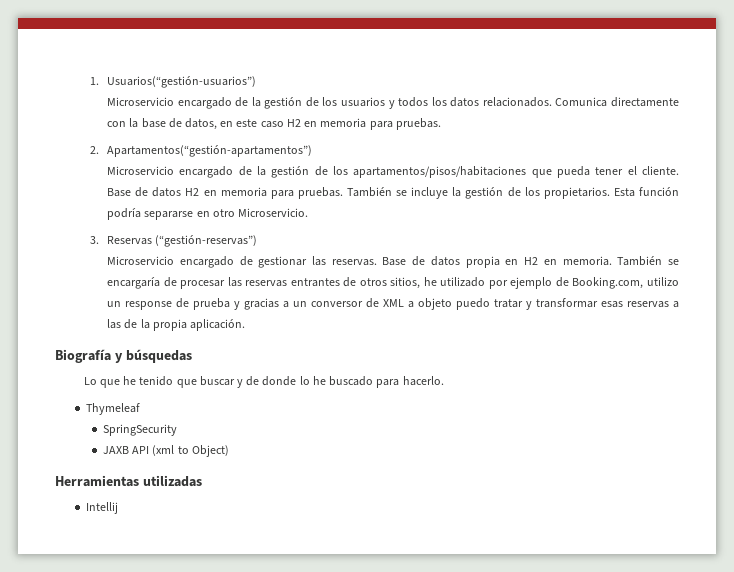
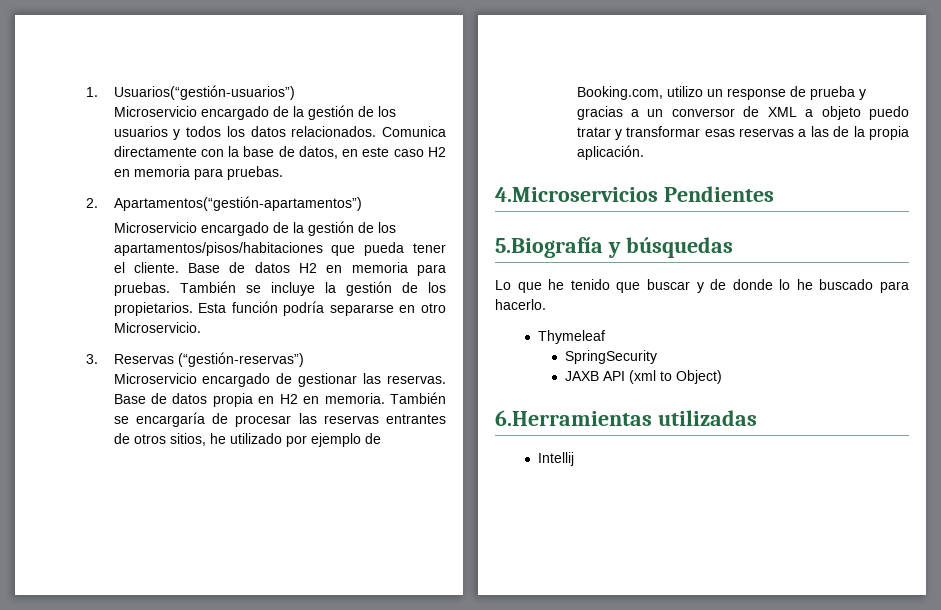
- Biografía y búsquedas
+ 4.Microservicios Pendientes
+ 5.Biografía y búsquedas
- Herramientas utilizadas
+ 6.Herramientas utilizadas

